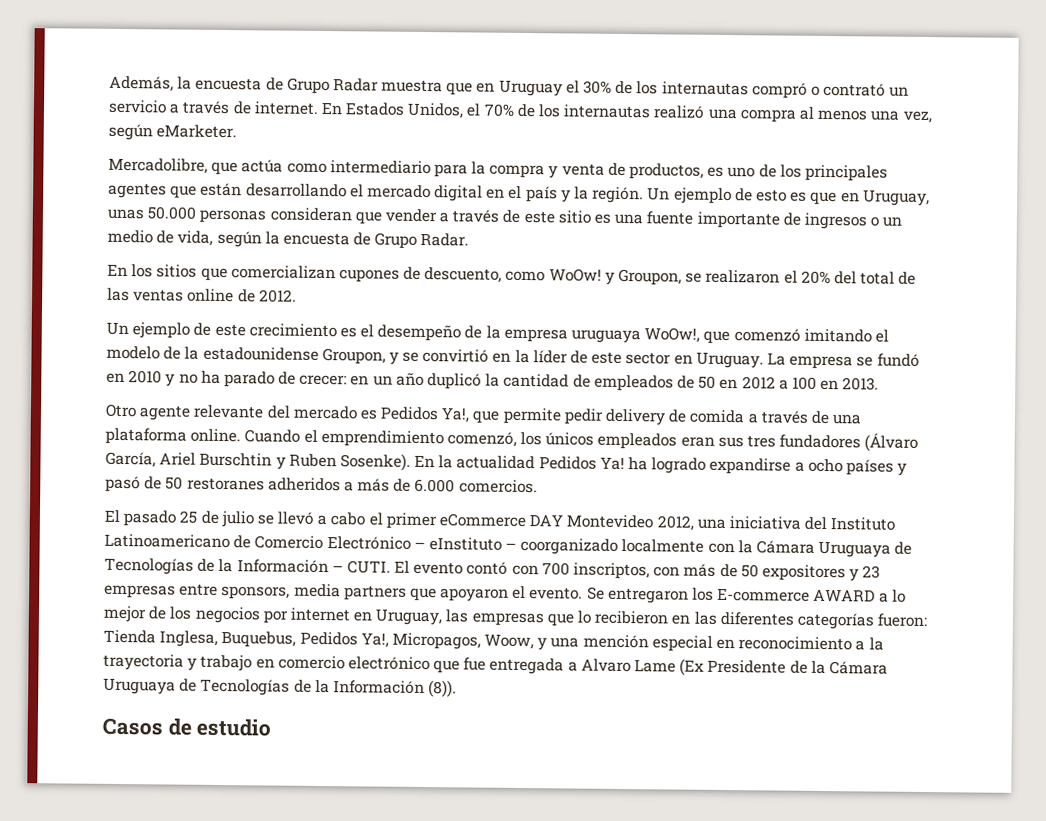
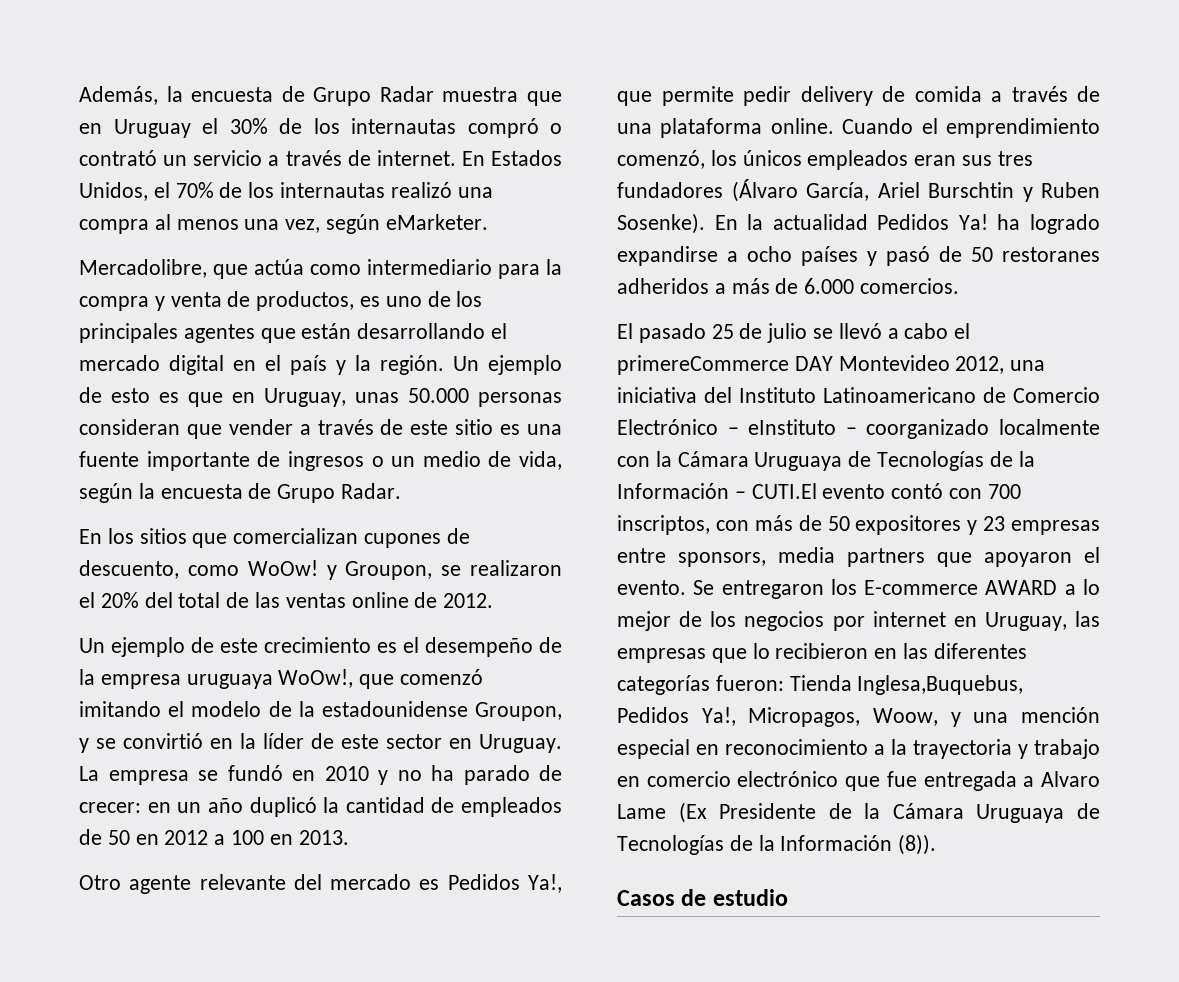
- El pasado 25 de julio se llevó a cabo el primer eCommerce DAY Montevideo 2012, una iniciativa del Instituto Latinoamericano de Comercio Electrónico – eInstituto – coorganizado localmente con la Cámara Uruguaya de Tecnologías de la Información – CUTI. El evento contó con 700 inscriptos, con más de 50 expositores y 23 empresas entre sponsors, media partners que apoyaron el evento.
+ El pasado 25 de julio se llevó a cabo el primereCommerce DAY Montevideo 2012, una iniciativa del Instituto Latinoamericano de Comercio Electrónico – eInstituto – coorganizado localmente con la Cámara Uruguaya de Tecnologías de la Información – CUTI.El evento contó con 700 inscriptos, con más de 50 expositores y 23 empresas entre sponsors, media partners que apoyaron el evento.
- Tienda Inglesa, Buquebus, Pedidos Ya!, Micropagos, Woow, y una mención especial en reconocimiento a la trayectoria y trabajo en comercio electrónico que fue entregada a Alvaro Lame (Ex Presidente de la Cámara Uruguaya de Tecnologías de la Información (8)).
+ Tienda Inglesa,Buquebus, Pedidos Ya!, Micropagos, Woow, y una mención especial en reconocimiento a la trayectoria y trabajo en comercio electrónico que fue entregada a Alvaro Lame (Ex Presidente de la Cámara Uruguaya de Tecnologías de la Información (8)).

